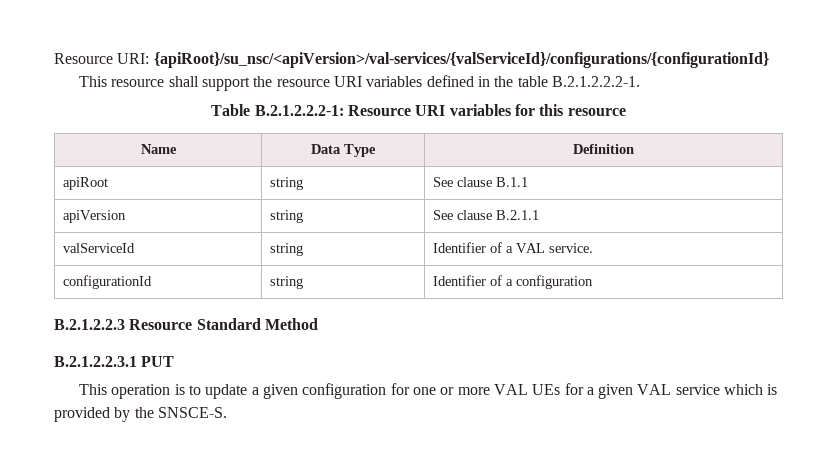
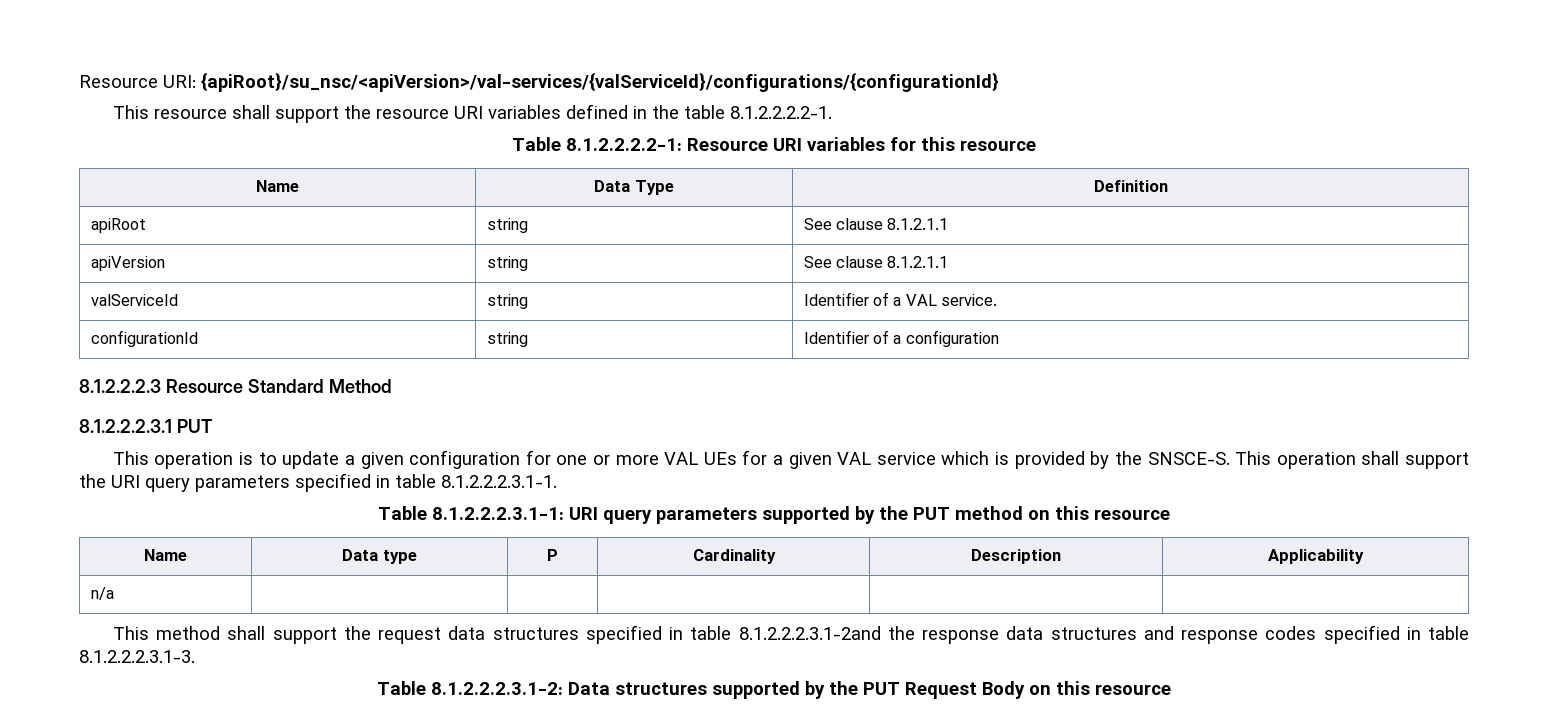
- This resource shall support the resource URI variables defined in the table B.2.1.2.2.2-1.
- Table B.2.1.2.2.2-1: Resource URI variables for this resource
+ This resource shall support the resource URI variables defined in the table 8.1.2.2.2.2-1.
+ Table 8.1.2.2.2.2-1: Resource URI variables for this resource
- apiRoot | string | See clause B.1.1
+ apiRoot | string | See clause 8.1.2.1.1
- apiVersion | string | See clause B.2.1.1
+ apiVersion | string | See clause 8.1.2.1.1
- B.2.1.2.2.3 Resource Standard Method
+ 8.1.2.2.2.3 Resource Standard Method
- B.2.1.2.2.3.1 PUT
+ 8.1.2.2.2.3.1 PUT
+ This operation shall support the URI query parameters specified in table 8.1.2.2.2.3.1-1.
+ Table 8.1.2.2.2.3.1-1: URI query parameters supported by the PUT method on this resource
+ Name | Data type | P | Cardinality | Description | Applicability
+ n/a | | | | |
+ This method shall support the request data structures specified in table 8.1.2.2.2.3.1-2and the response data structures and response codes specified in table 8.1.2.2.2.3.1-3.
+ Table 8.1.2.2.2.3.1-2: Data structures supported by the PUT Request Body on this resource

